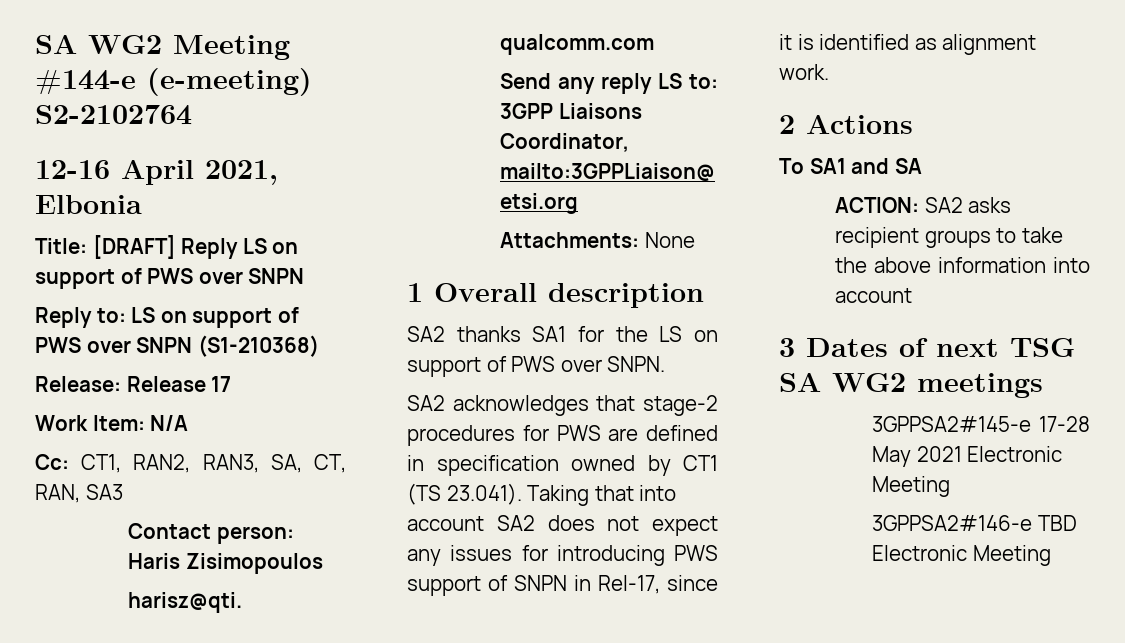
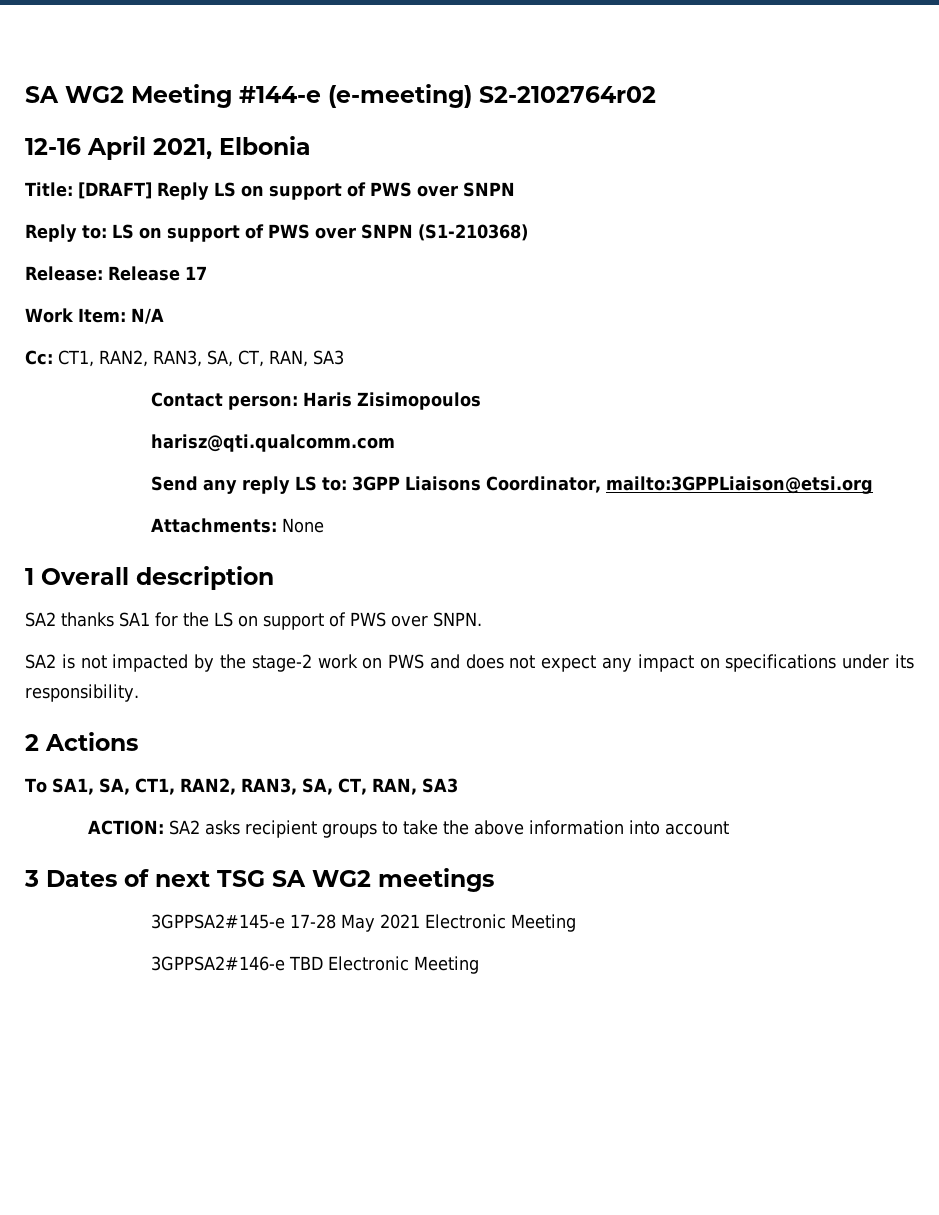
- SA WG2 Meeting #144-e (e-meeting) S2-2102764
+ SA WG2 Meeting #144-e (e-meeting) S2-2102764r02
- SA2 acknowledges that stage-2 procedures for PWS are defined in specification owned by CT1 (TS 23.041). Taking that into account SA2 does not expect any issues for introducing PWS support of SNPN in Rel-17, since it is identified as alignment work.
+ SA2 is not impacted by the stage-2 work on PWS and does not expect any impact on specifications under its responsibility.
  2 Actions
- To SA1 and SA
+ To SA1, SA, CT1, RAN2, RAN3, SA, CT, RAN, SA3

